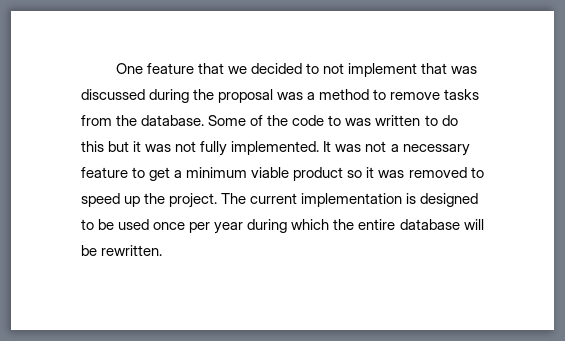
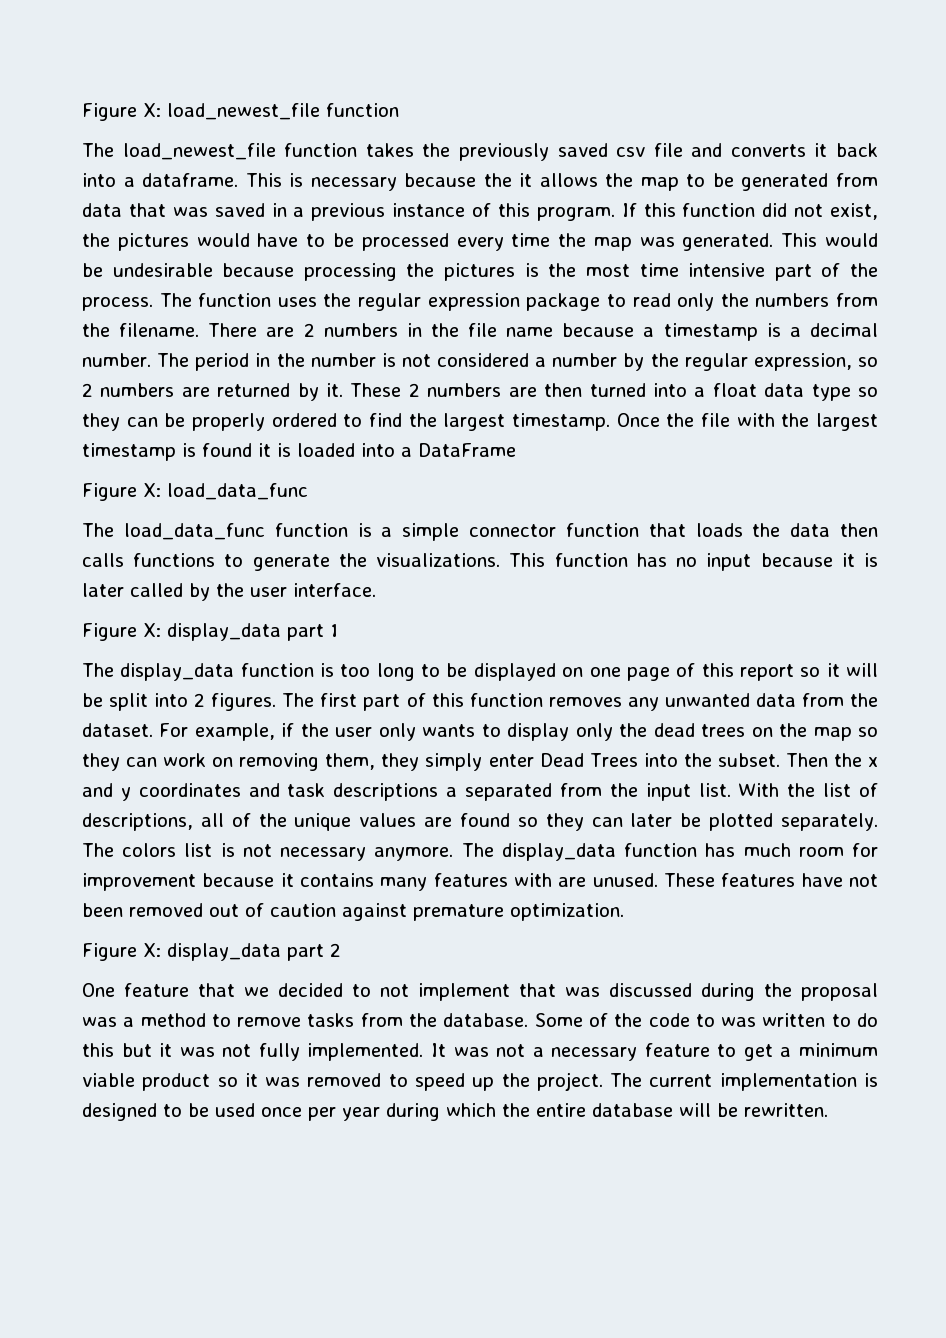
+ Figure X: load_newest_file function
+ The load_newest_file function takes the previously saved csv file and converts it back into a dataframe. This is necessary because the it allows the map to be generated from data that was saved in a previous instance of this program. If this function did not exist, the pictures would have to be processed every time the map was generated. This would be undesirable because processing the pictures is the most time intensive part of the process. The function uses the regular expression package to read only the numbers from the filename. There are 2 numbers in the file name because a timestamp is a decimal number. The period in the number is not considered a number by the regular expression, so 2 numbers are returned by it. These 2 numbers are then turned into a float data type so they can be properly ordered to find the largest timestamp. Once the file with the largest timestamp is found it is loaded into a DataFrame
+ Figure X: load_data_func
+ The load_data_func function is a simple connector function that loads the data then calls functions to generate the visualizations. This function has no input because it is later called by the user interface.
+ Figure X: display_data part 1
+ The display_data function is too long to be displayed on one page of this report so it will be split into 2 figures. The first part of this function removes any unwanted data from the dataset. For example, if the user only wants to display only the dead trees on the map so they can work on removing them, they simply enter Dead Trees into the subset. Then the x and y coordinates and task descriptions a separated from the input list. With the list of descriptions, all of the unique values are found so they can later be plotted separately. The colors list is not necessary anymore. The display_data function has much room for improvement because it contains many features with are unused. These features have not been removed out of caution against premature optimization.
+ Figure X: display_data part 2

